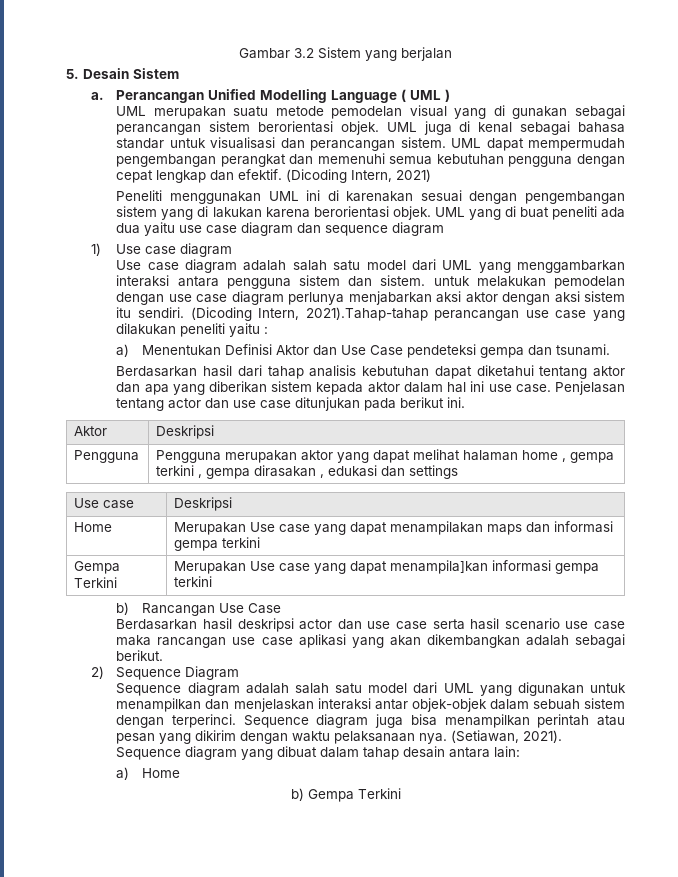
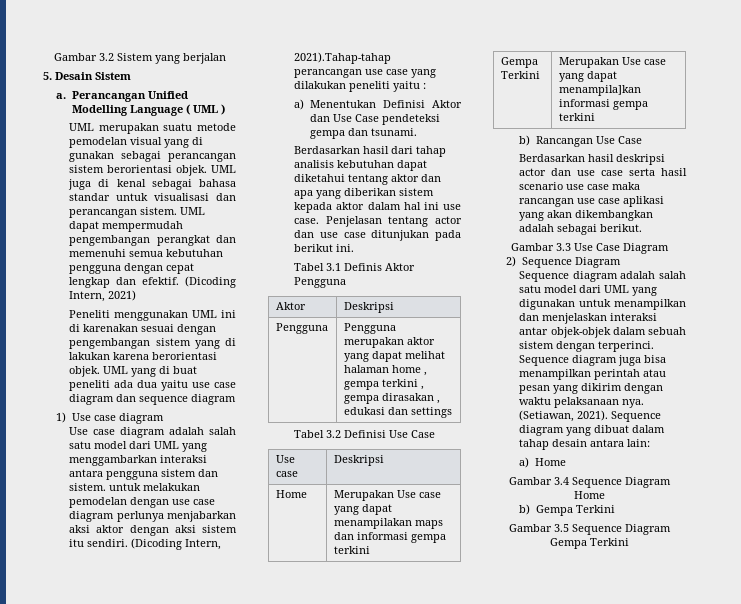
+ Tabel 3.1 Definis Aktor Pengguna
+ Tabel 3.2 Definisi Use Case
+ Gambar 3.3 Use Case Diagram
+ Gambar 3.4 Sequence Diagram Home
  b) Gempa Terkini
+ Gambar 3.5 Sequence Diagram Gempa Terkini

